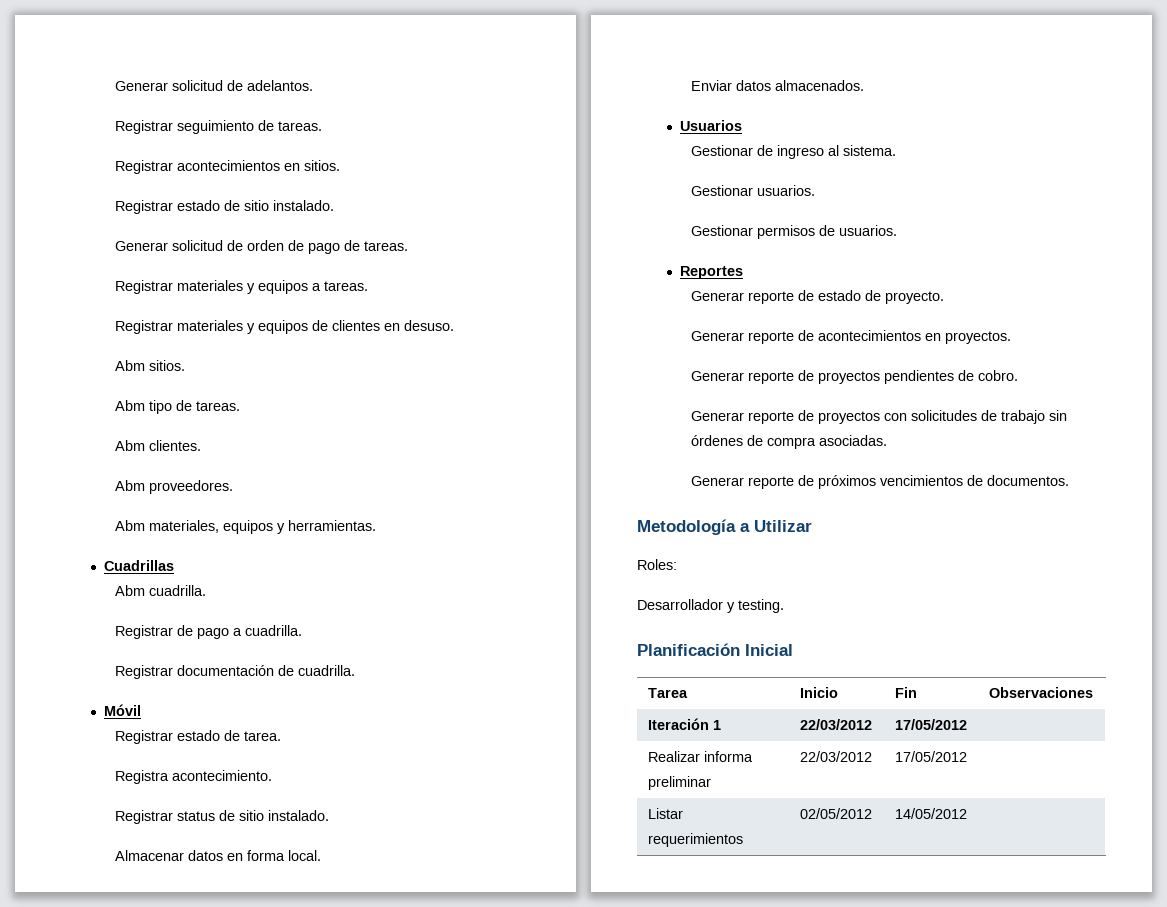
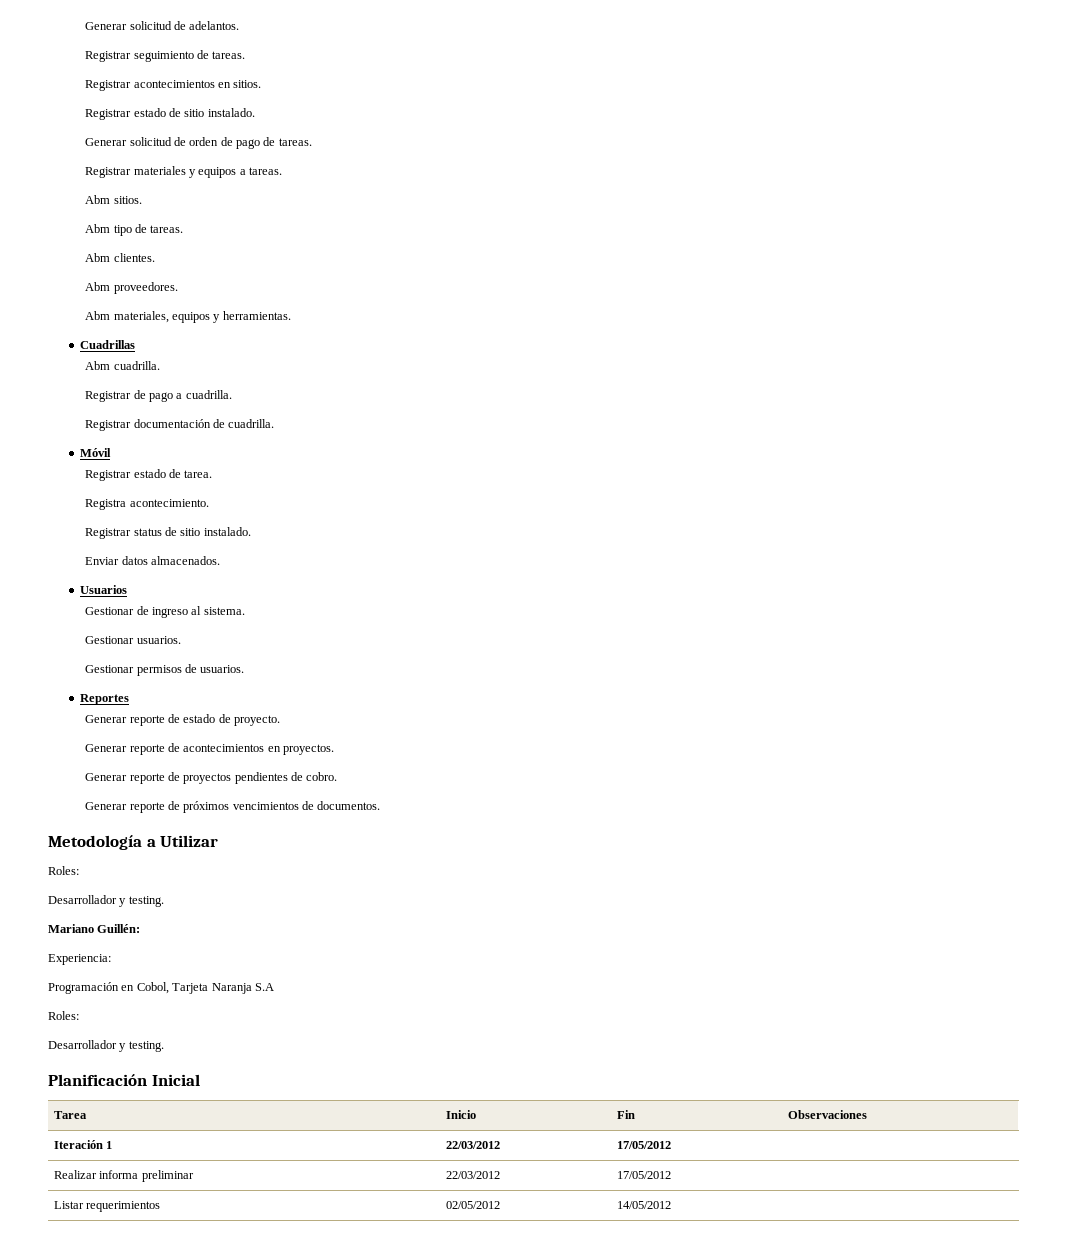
- Registrar materiales y equipos de clientes en desuso.
- Almacenar datos en forma local.
- Generar reporte de proyectos con solicitudes de trabajo sin órdenes de compra asociadas.
+ Mariano Guillén:
+ Experiencia:
+ Programación en Cobol, Tarjeta Naranja S.A
+ Roles:
+ Desarrollador y testing.

